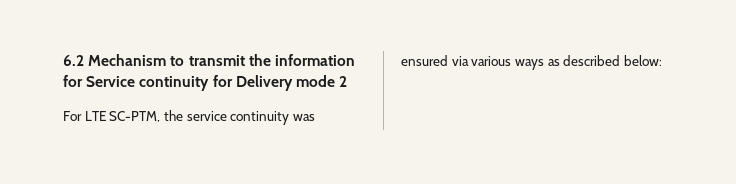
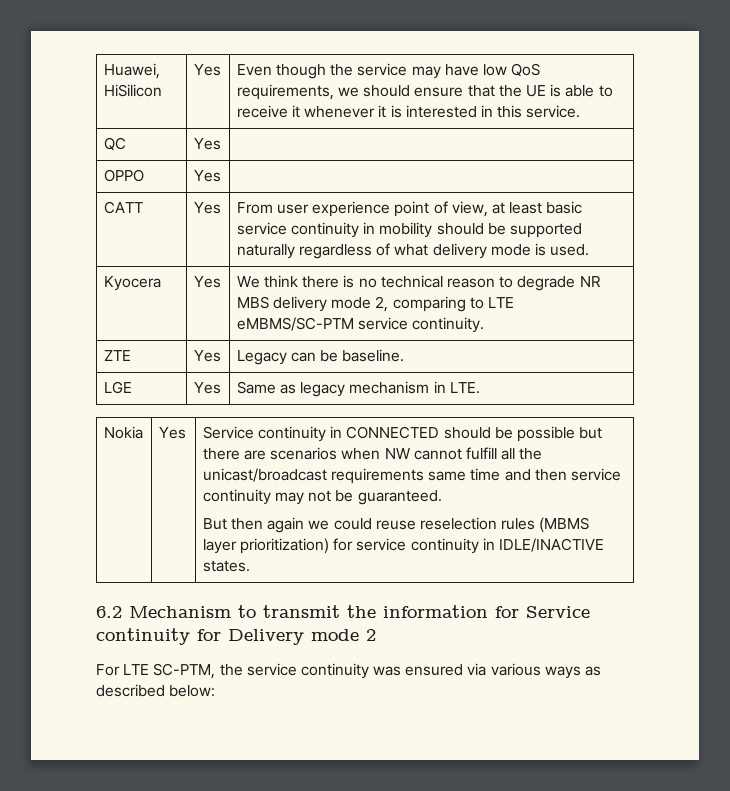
+ Huawei, HiSilicon | Yes | Even though the service may have low QoS requirements, we should ensure that the UE is able to receive it whenever it is interested in this service.
+ QC | Yes |
+ OPPO | Yes |
+ CATT | Yes | From user experience point of view, at least basic service continuity in mobility should be supported naturally regardless of what delivery mode is used.
+ Kyocera | Yes | We think there is no technical reason to degrade NR MBS delivery mode 2, comparing to LTE eMBMS/SC-PTM service continuity.
+ ZTE | Yes | Legacy can be baseline.
+ LGE | Yes | Same as legacy mechanism in LTE.
+ Nokia | Yes | Service continuity in CONNECTED should be possible but there are scenarios when NW cannot fulfill all the unicast/broadcast requirements same time and then service continuity may not be guaranteed.
+ But then again we could reuse reselection rules (MBMS layer prioritization) for service continuity in IDLE/INACTIVE states.

